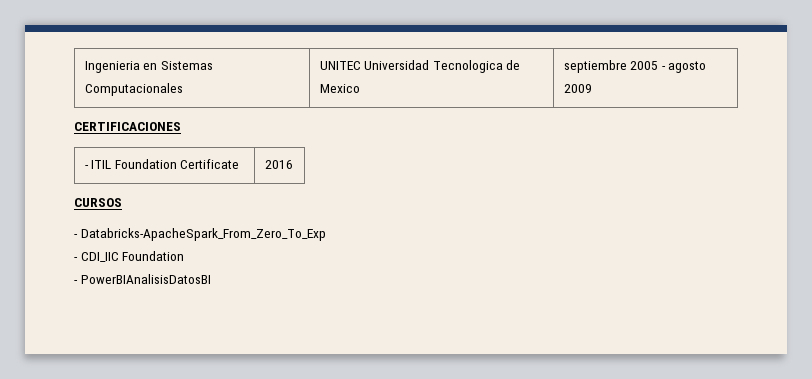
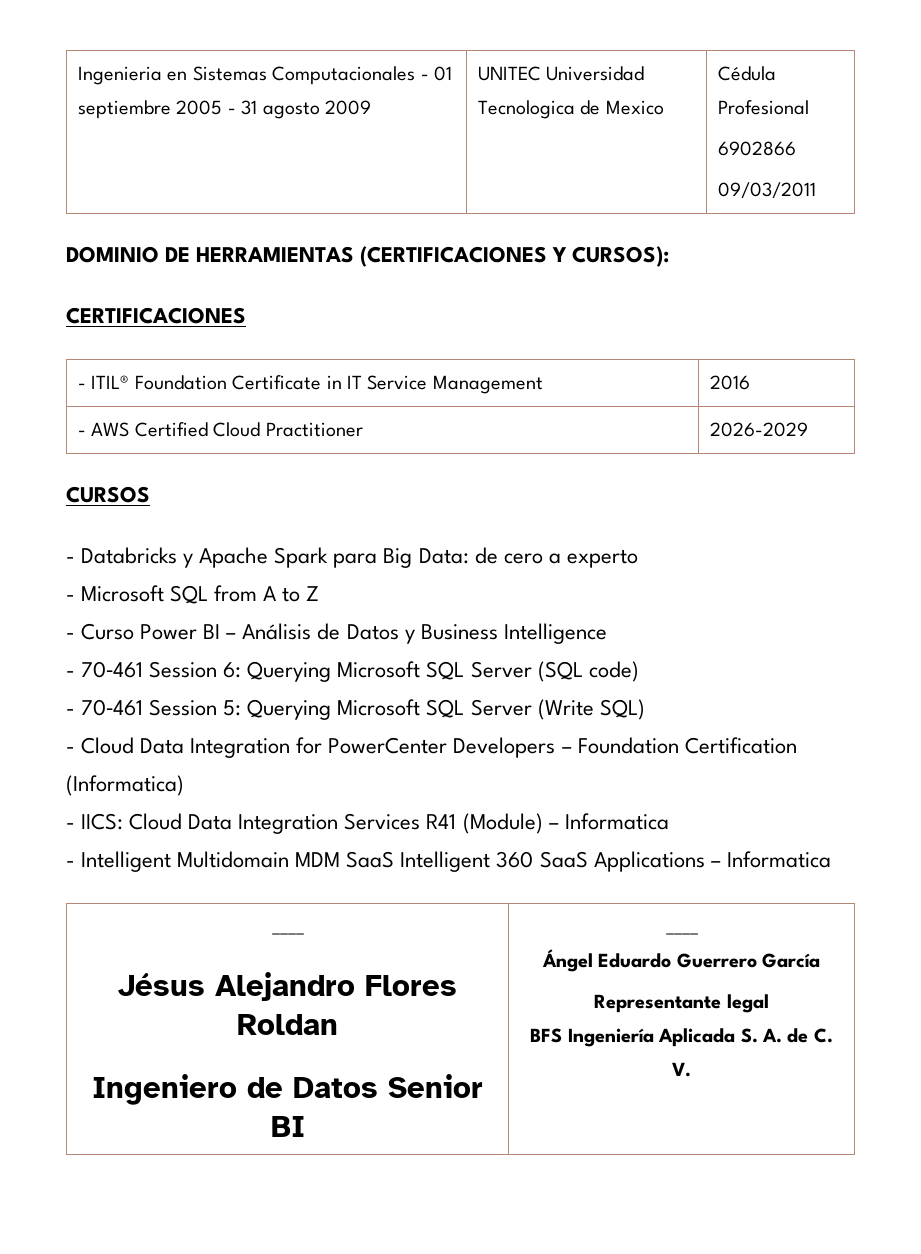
- Ingenieria en Sistemas Computacionales | UNITEC Universidad Tecnologica de Mexico | septiembre 2005 - agosto 2009
+ Ingenieria en Sistemas Computacionales - 01 septiembre 2005 - 31 agosto 2009 | UNITEC Universidad Tecnologica de Mexico | Cédula Profesional
+ 6902866
+ 09/03/2011
+ DOMINIO DE HERRAMIENTAS (CERTIFICACIONES Y CURSOS):
- - ITIL Foundation Certificate | 2016
+ - ITIL® Foundation Certificate in IT Service Management | 2016
+ - AWS Certified Cloud Practitioner | 2026-2029
  CURSOS
- - Databricks-ApacheSpark_From_Zero_To_Exp
- - CDI_IIC Foundation
- - PowerBIAnalisisDatosBI
+ - Databricks y Apache Spark para Big Data: de cero a experto
+ - Microsoft SQL from A to Z
+ - Curso Power BI – Análisis de Datos y Business Intelligence
+ - 70‑461 Session 6: Querying Microsoft SQL Server (SQL code)
+ - 70‑461 Session 5: Querying Microsoft SQL Server (Write SQL)
+ - Cloud Data Integration for PowerCenter Developers – Foundation Certification (Informatica)
+ - IICS: Cloud Data Integration Services R41 (Module) – Informatica
+ - Intelligent Multidomain MDM SaaS Intelligent 360 SaaS Applications – Informatica
+ ____
+ Jésus Alejandro Flores Roldan
+ Ingeniero de Datos Senior BI | ____
+ Ángel Eduardo Guerrero García
+ Representante legal
+ BFS Ingeniería Aplicada S. A. de C. V.

